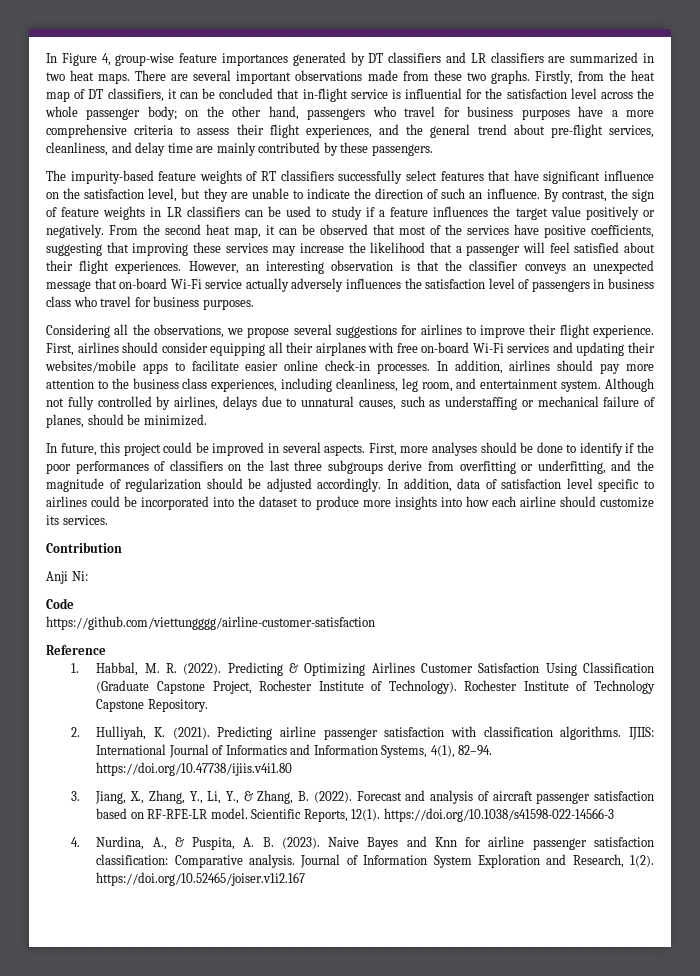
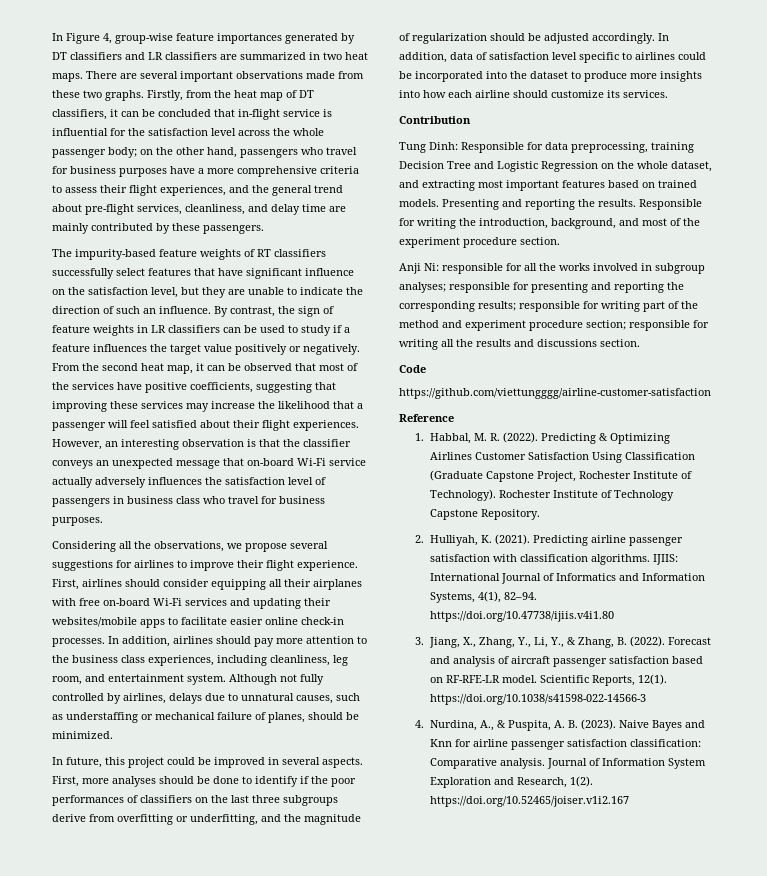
- Anji Ni:
+ Tung Dinh: Responsible for data preprocessing, training Decision Tree and Logistic Regression on the whole dataset, and extracting most important features based on trained models. Presenting and reporting the results. Responsible for writing the introduction, background, and most of the experiment procedure section.
+ Anji Ni: responsible for all the works involved in subgroup analyses; responsible for presenting and reporting the corresponding results; responsible for writing part of the method and experiment procedure section; responsible for writing all the results and discussions section.

